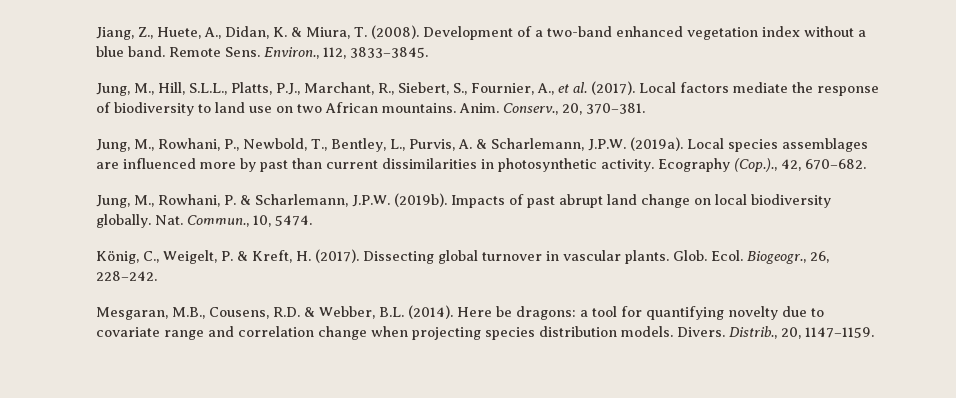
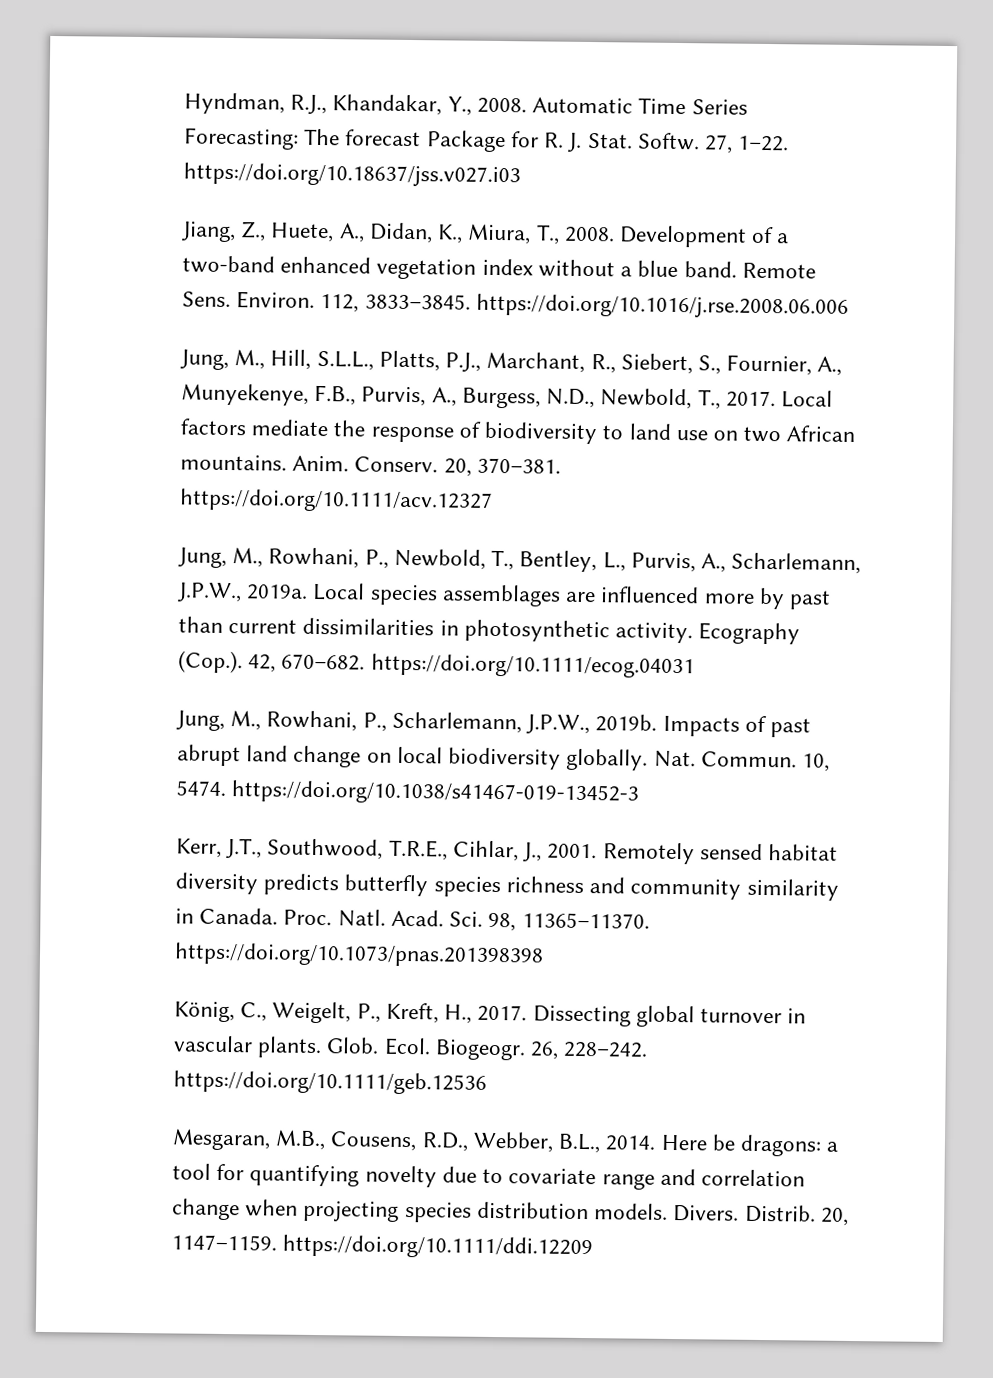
+ Hyndman, R.J., Khandakar, Y., 2008. Automatic Time Series Forecasting: The forecast Package for R. J. Stat. Softw. 27, 1–22. https://doi.org/10.18637/jss.v027.i03
- Jiang, Z., Huete, A., Didan, K. & Miura, T. (2008).
+ Jiang, Z., Huete, A., Didan, K., Miura, T., 2008.
- Environ., 112, 3833–3845.
+ Environ. 112, 3833–3845. https://doi.org/10.1016/j.rse.2008.06.006
- Jung, M., Hill, S.L.L., Platts, P.J., Marchant, R., Siebert, S., Fournier, A., et al. (2017).
+ Jung, M., Hill, S.L.L., Platts, P.J., Marchant, R., Siebert, S., Fournier, A., Munyekenye, F.B., Purvis, A., Burgess, N.D., Newbold, T., 2017.
- Conserv., 20, 370–381.
+ Conserv. 20, 370–381. https://doi.org/10.1111/acv.12327
- Jung, M., Rowhani, P., Newbold, T., Bentley, L., Purvis, A. & Scharlemann, J.P.W. (2019a).
+ Jung, M., Rowhani, P., Newbold, T., Bentley, L., Purvis, A., Scharlemann, J.P.W., 2019a.
- Ecography (Cop.)., 42, 670–682.
- Jung, M., Rowhani, P. & Scharlemann, J.P.W. (2019b).
+ Ecography (Cop.). 42, 670–682. https://doi.org/10.1111/ecog.04031
+ Jung, M., Rowhani, P., Scharlemann, J.P.W., 2019b.
- Nat. Commun., 10, 5474.
- König, C., Weigelt, P. & Kreft, H. (2017).
+ Nat. Commun. 10, 5474. https://doi.org/10.1038/s41467-019-13452-3
+ Kerr, J.T., Southwood, T.R.E., Cihlar, J., 2001. Remotely sensed habitat diversity predicts butterfly species richness and community similarity in Canada. Proc. Natl. Acad. Sci. 98, 11365–11370. https://doi.org/10.1073/pnas.201398398
+ König, C., Weigelt, P., Kreft, H., 2017.
- Biogeogr., 26, 228–242.
+ Biogeogr. 26, 228–242. https://doi.org/10.1111/geb.12536
- Mesgaran, M.B., Cousens, R.D. & Webber, B.L. (2014).
+ Mesgaran, M.B., Cousens, R.D., Webber, B.L., 2014.
- Distrib., 20, 1147–1159.
+ Distrib. 20, 1147–1159. https://doi.org/10.1111/ddi.12209

